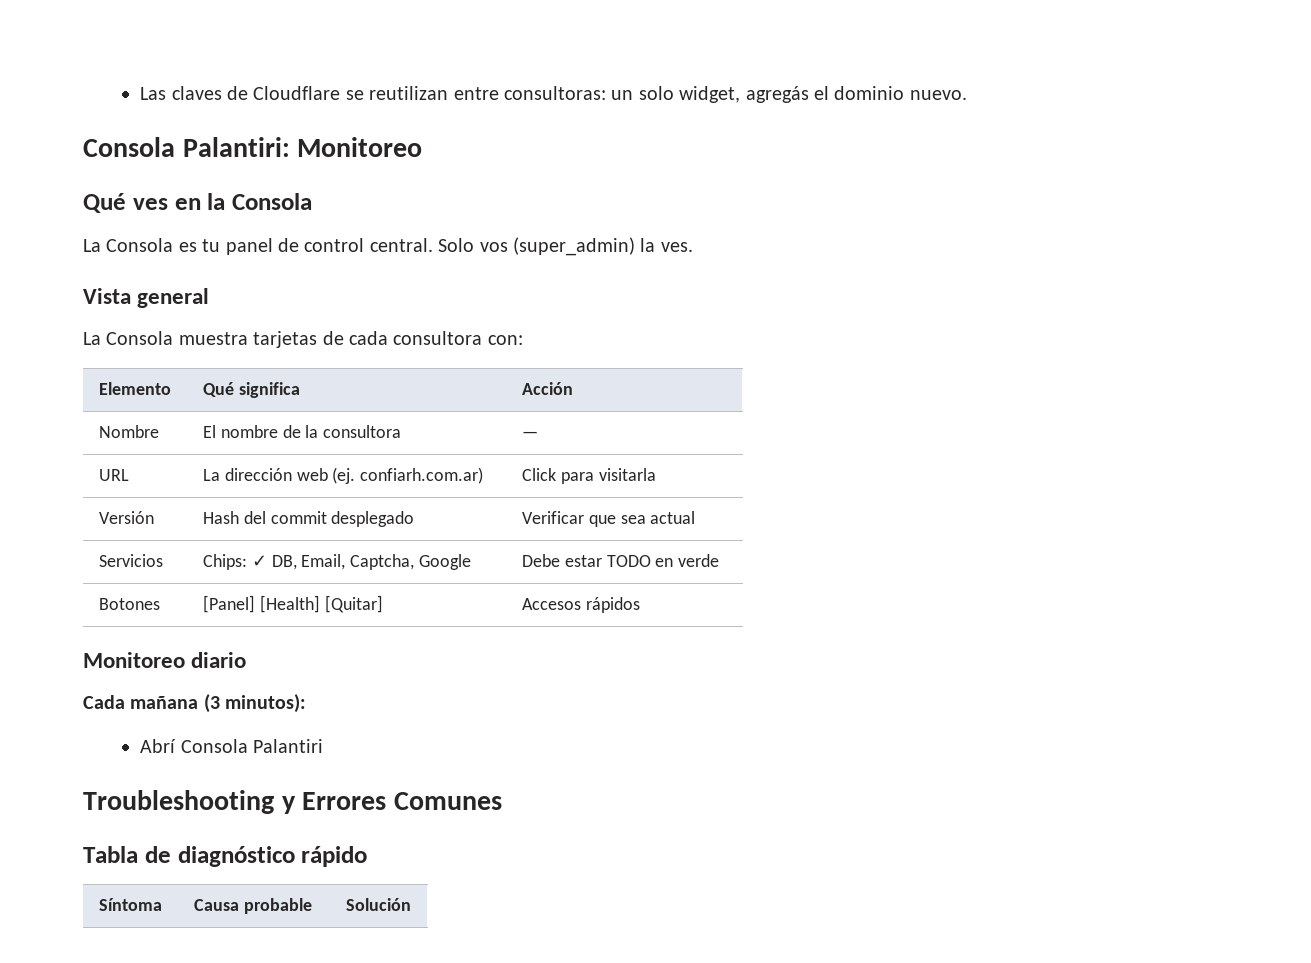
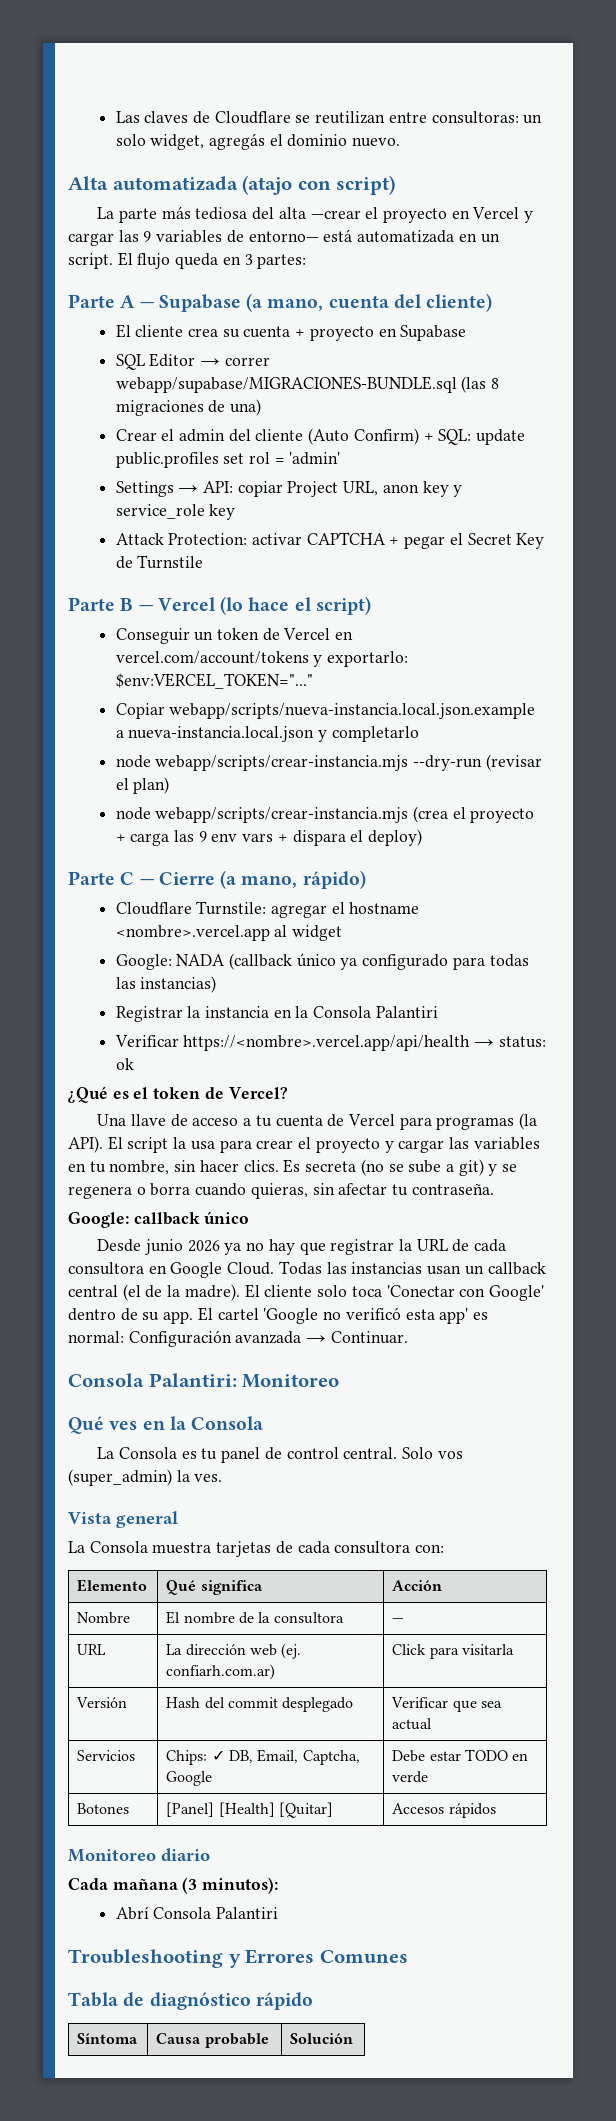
+ Alta automatizada (atajo con script)
+ La parte más tediosa del alta —crear el proyecto en Vercel y cargar las 9 variables de entorno— está automatizada en un script. El flujo queda en 3 partes:
+ Parte A — Supabase (a mano, cuenta del cliente)
+ El cliente crea su cuenta + proyecto en Supabase
+ SQL Editor → correr webapp/supabase/MIGRACIONES-BUNDLE.sql (las 8 migraciones de una)
+ Crear el admin del cliente (Auto Confirm) + SQL: update public.profiles set rol = 'admin'
+ Settings → API: copiar Project URL, anon key y service_role key
+ Attack Protection: activar CAPTCHA + pegar el Secret Key de Turnstile
+ Parte B — Vercel (lo hace el script)
+ Conseguir un token de Vercel en vercel.com/account/tokens y exportarlo: $env:VERCEL_TOKEN="..."
+ Copiar webapp/scripts/nueva-instancia.local.json.example a nueva-instancia.local.json y completarlo
+ node webapp/scripts/crear-instancia.mjs --dry-run (revisar el plan)
+ node webapp/scripts/crear-instancia.mjs (crea el proyecto + carga las 9 env vars + dispara el deploy)
+ Parte C — Cierre (a mano, rápido)
+ Cloudflare Turnstile: agregar el hostname <nombre>.vercel.app al widget
+ Google: NADA (callback único ya configurado para todas las instancias)
+ Registrar la instancia en la Consola Palantiri
+ Verificar https://<nombre>.vercel.app/api/health → status: ok
+ ¿Qué es el token de Vercel?
+ Una llave de acceso a tu cuenta de Vercel para programas (la API). El script la usa para crear el proyecto y cargar las variables en tu nombre, sin hacer clics. Es secreta (no se sube a git) y se regenera o borra cuando quieras, sin afectar tu contraseña.
+ Google: callback único
+ Desde junio 2026 ya no hay que registrar la URL de cada consultora en Google Cloud. Todas las instancias usan un callback central (el de la madre). El cliente solo toca 'Conectar con Google' dentro de su app. El cartel 'Google no verificó esta app' es normal: Configuración avanzada → Continuar.

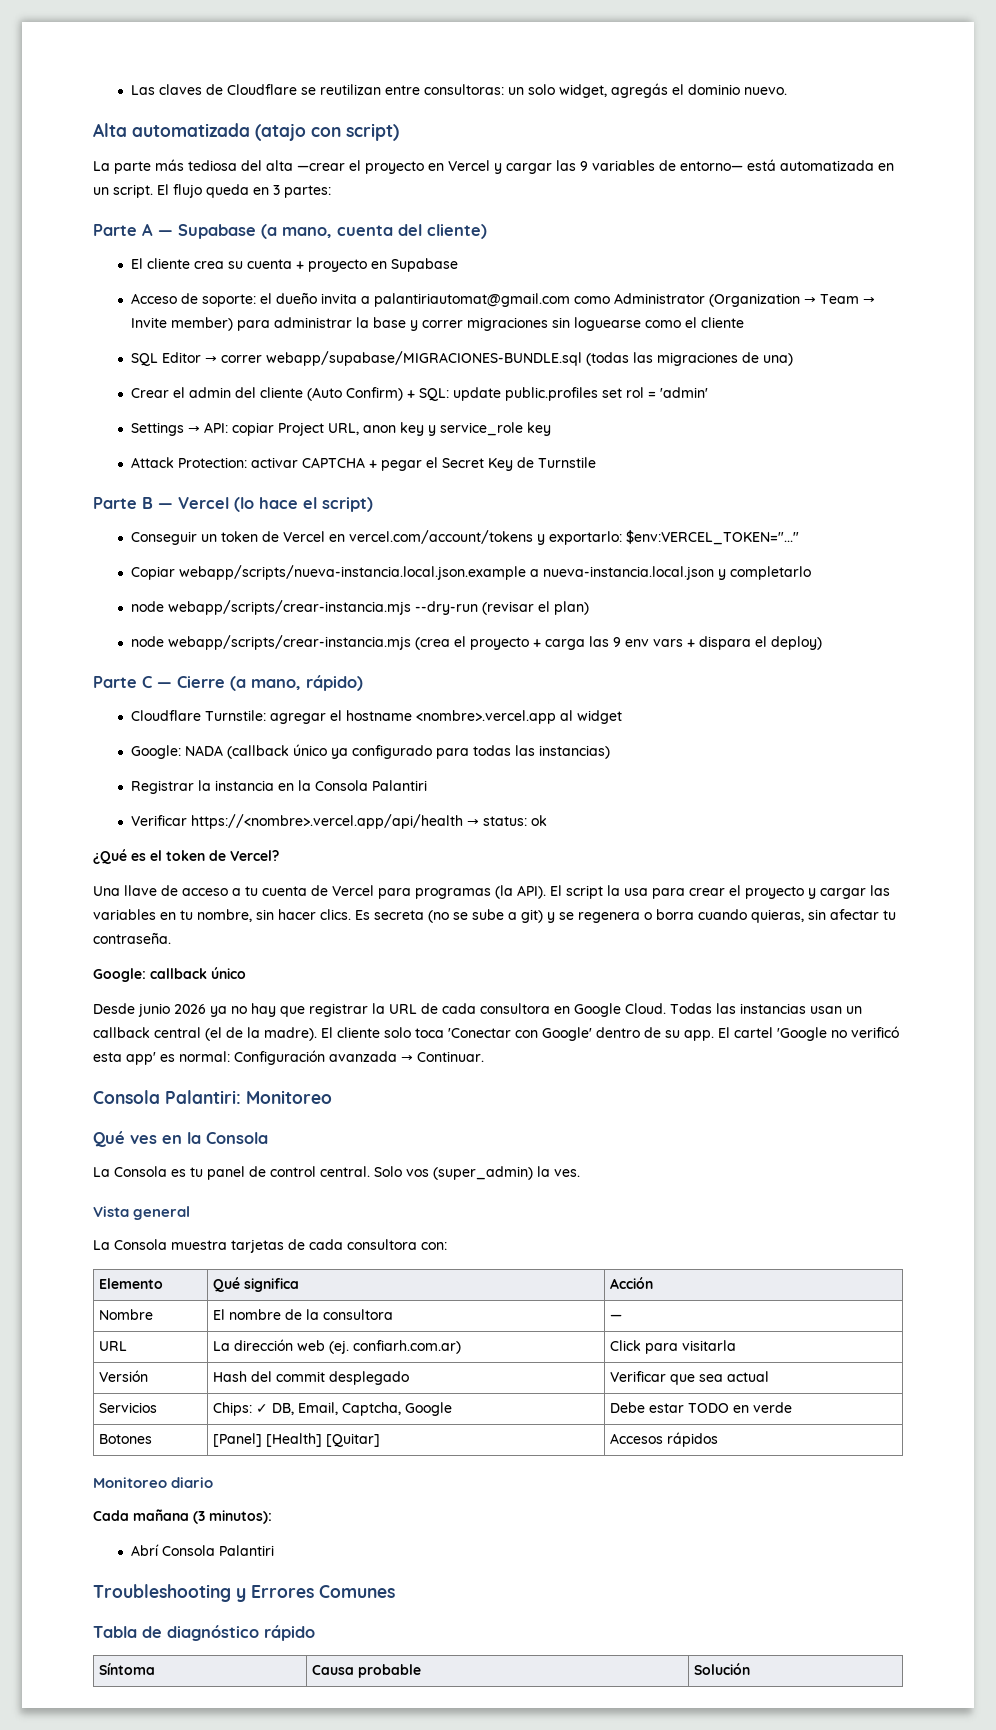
+ Acceso de soporte: el dueño invita a palantiriautomat@gmail.com como Administrator (Organization → Team → Invite member) para administrar la base y correr migraciones sin loguearse como el cliente
- SQL Editor → correr webapp/supabase/MIGRACIONES-BUNDLE.sql (las 8 migraciones de una)
+ SQL Editor → correr webapp/supabase/MIGRACIONES-BUNDLE.sql (todas las migraciones de una)

